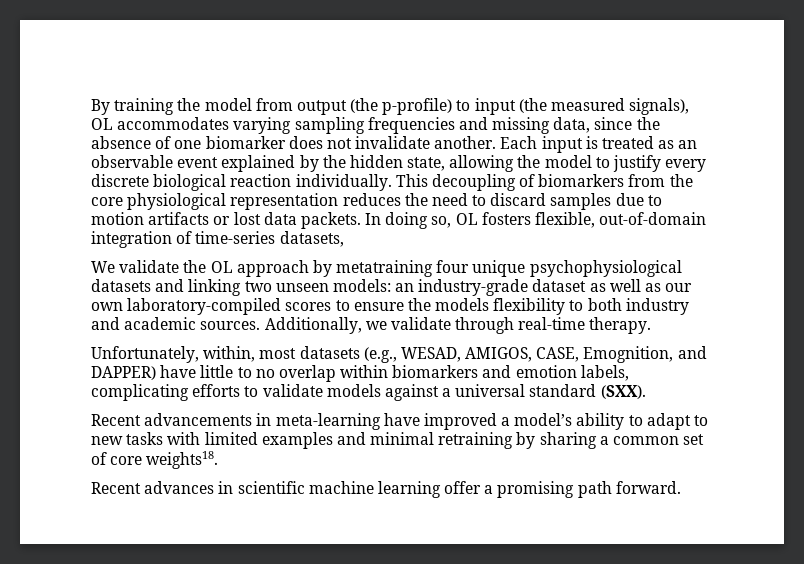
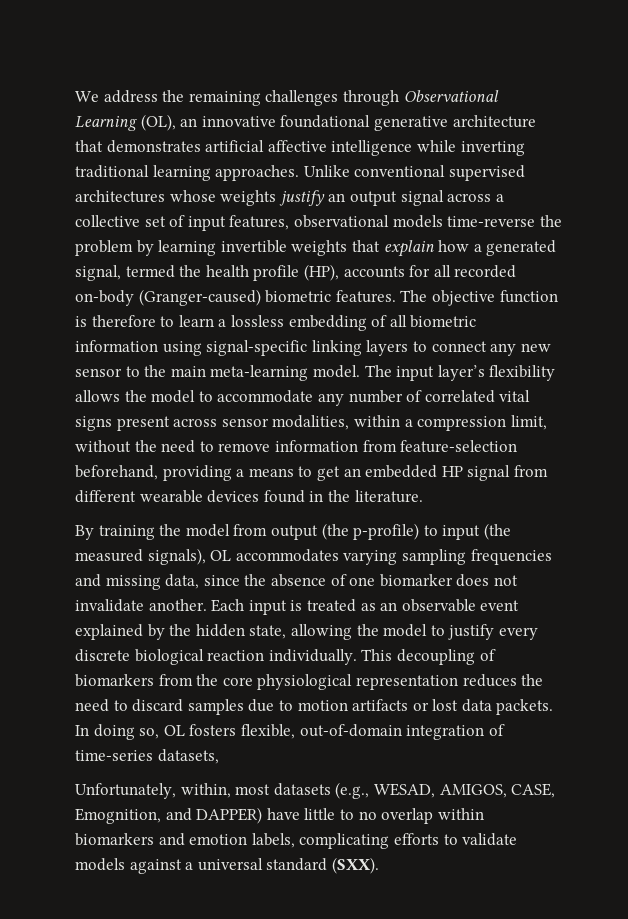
+ We address the remaining challenges through Observational Learning (OL), an innovative foundational generative architecture that demonstrates artificial affective intelligence while inverting traditional learning approaches. Unlike conventional supervised architectures whose weights justify an output signal across a collective set of input features, observational models time-reverse the problem by learning invertible weights that explain how a generated signal, termed the health profile (HP), accounts for all recorded on-body (Granger-caused) biometric features. The objective function is therefore to learn a lossless embedding of all biometric information using signal-specific linking layers to connect any new sensor to the main meta-learning model. The input layer’s flexibility allows the model to accommodate any number of correlated vital signs present across sensor modalities, within a compression limit, without the need to remove information from feature-selection beforehand, providing a means to get an embedded HP signal from different wearable devices found in the literature.
- We validate the OL approach by metatraining four unique psychophysiological datasets and linking two unseen models: an industry-grade dataset as well as our own laboratory-compiled scores to ensure the models flexibility to both industry and academic sources. Additionally, we validate through real-time therapy.
- Recent advancements in meta-learning have improved a model’s ability to adapt to new tasks with limited examples and minimal retraining by sharing a common set of core weights18.
- Recent advances in scientific machine learning offer a promising path forward.

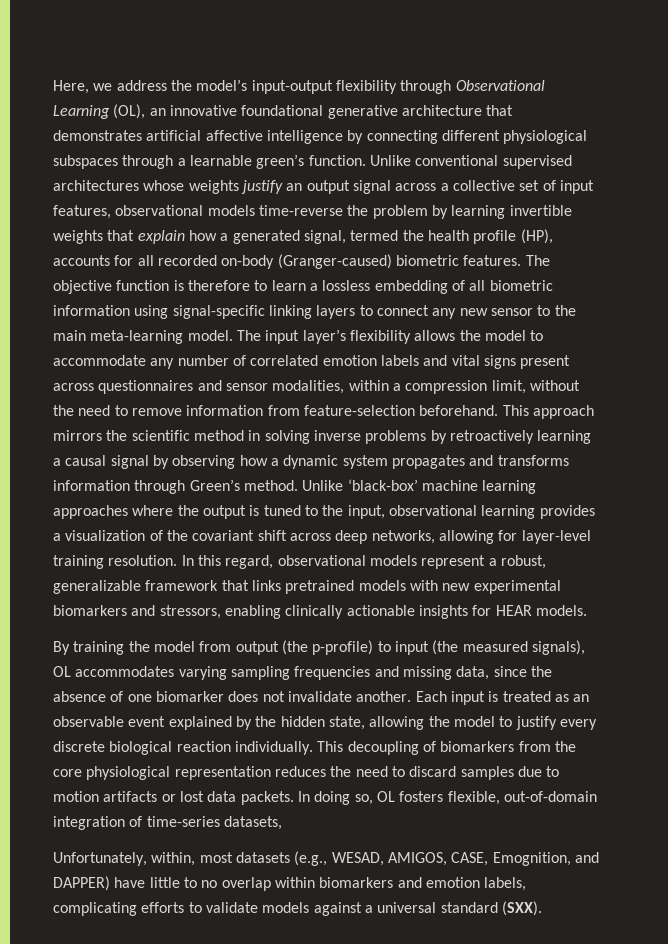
- We address the remaining challenges through Observational Learning (OL), an innovative foundational generative architecture that demonstrates artificial affective intelligence while inverting traditional learning approaches.
+ Here, we address the model’s input-output flexibility through Observational Learning (OL), an innovative foundational generative architecture that demonstrates artificial affective intelligence by connecting different physiological subspaces through a learnable green’s function.
- The input layer’s flexibility allows the model to accommodate any number of correlated vital signs present across sensor modalities, within a compression limit, without the need to remove information from feature-selection beforehand, providing a means to get an embedded HP signal from different wearable devices found in the literature.
+ The input layer’s flexibility allows the model to accommodate any number of correlated emotion labels and vital signs present across questionnaires and sensor modalities, within a compression limit, without the need to remove information from feature-selection beforehand. This approach mirrors the scientific method in solving inverse problems by retroactively learning a causal signal by observing how a dynamic system propagates and transforms information through Green’s method. Unlike ‘black-box’ machine learning approaches where the output is tuned to the input, observational learning provides a visualization of the covariant shift across deep networks, allowing for layer-level training resolution. In this regard, observational models represent a robust, generalizable framework that links pretrained models with new experimental biomarkers and stressors, enabling clinically actionable insights for HEAR models.

